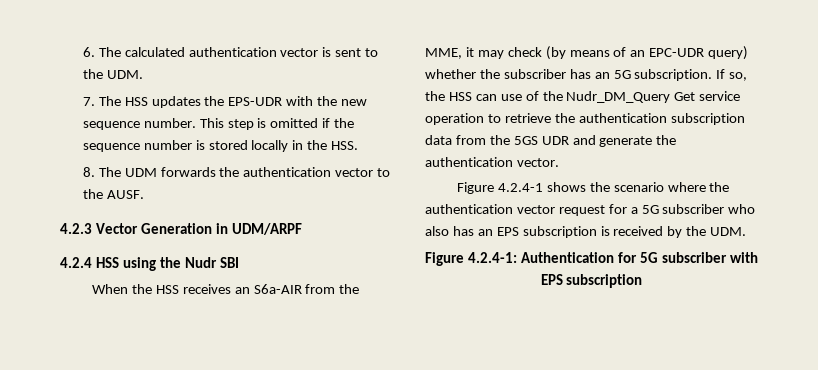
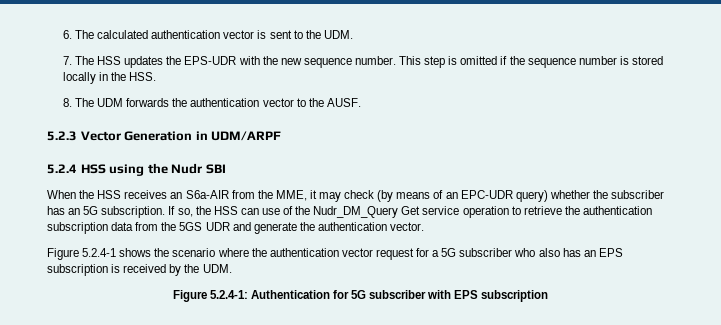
- 4.2.3 Vector Generation in UDM/ARPF
+ 5.2.3 Vector Generation in UDM/ARPF
- 4.2.4 HSS using the Nudr SBI
+ 5.2.4 HSS using the Nudr SBI
- Figure 4.2.4-1 shows the scenario where the authentication vector request for a 5G subscriber who also has an EPS subscription is received by the UDM.
+ Figure 5.2.4-1 shows the scenario where the authentication vector request for a 5G subscriber who also has an EPS subscription is received by the UDM.
- Figure 4.2.4-1: Authentication for 5G subscriber with EPS subscription
+ Figure 5.2.4-1: Authentication for 5G subscriber with EPS subscription

